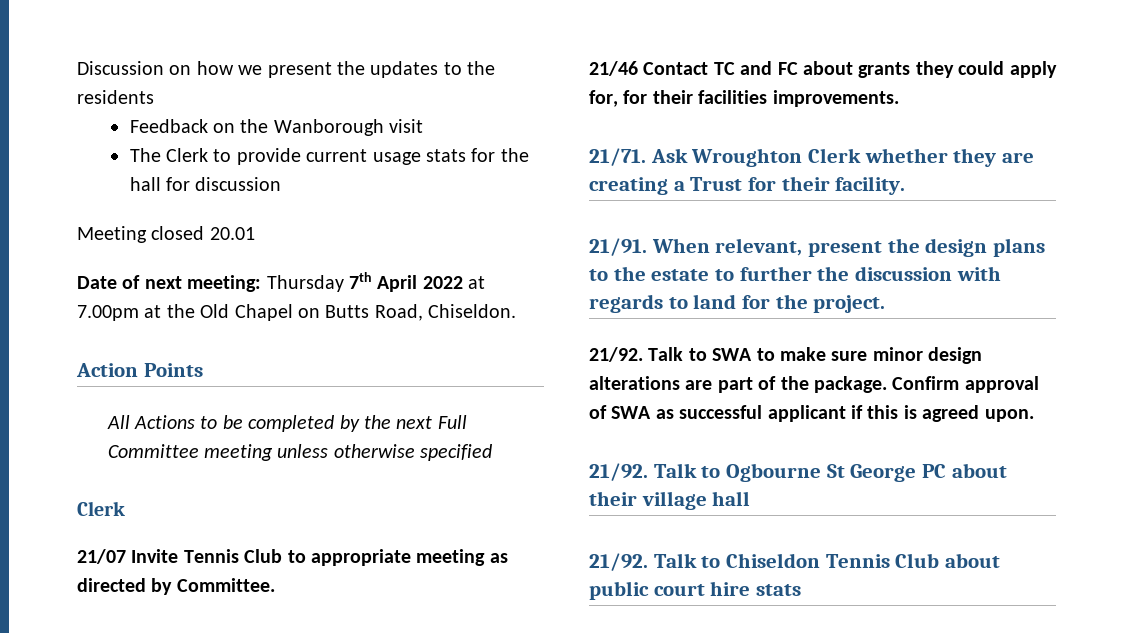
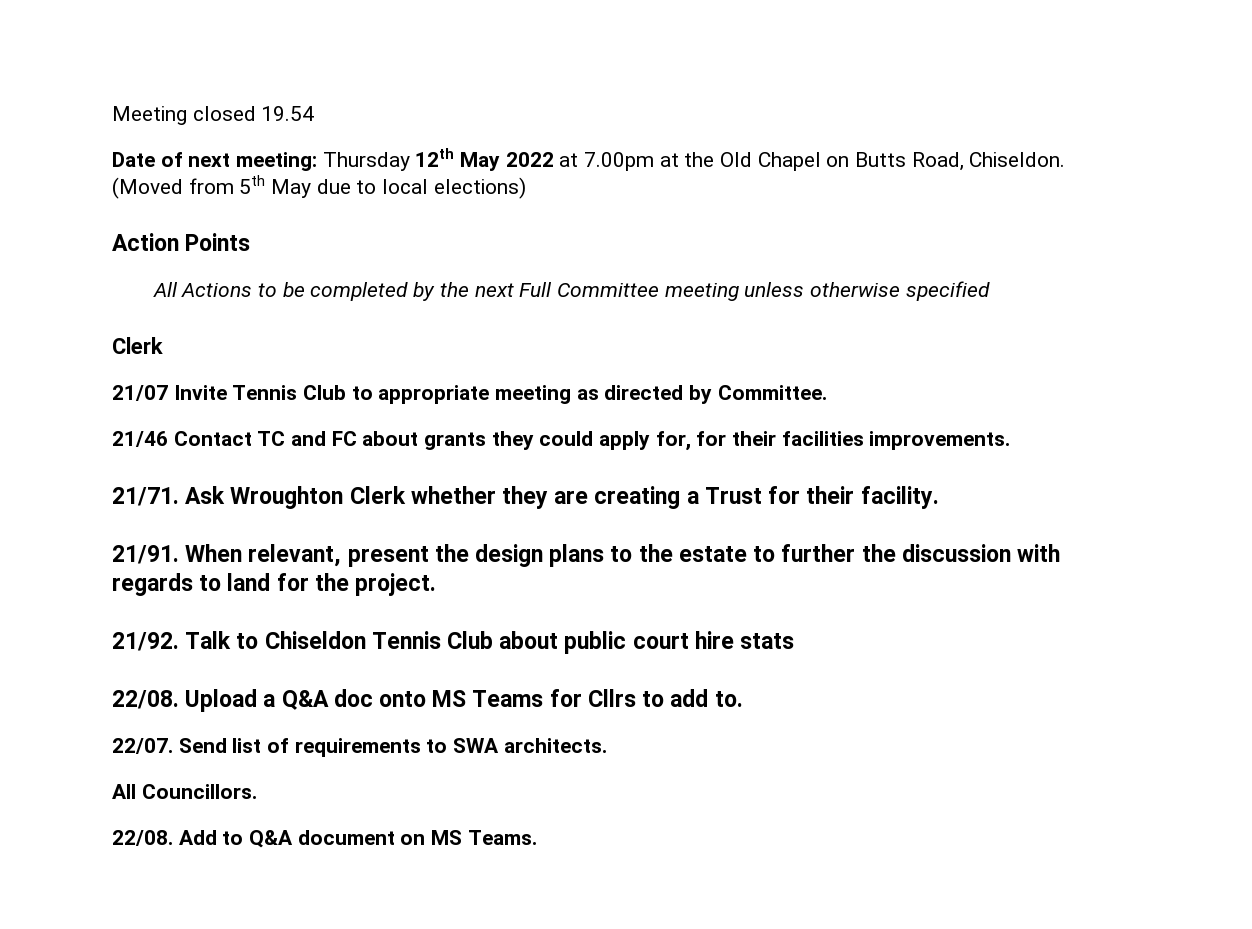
- Discussion on how we present the updates to the residents
- Feedback on the Wanborough visit
- The Clerk to provide current usage stats for the hall for discussion
- Meeting closed 20.01
+ Meeting closed 19.54
- Date of next meeting: Thursday 7th April 2022 at 7.00pm at the Old Chapel on Butts Road, Chiseldon.
+ Date of next meeting: Thursday 12th May 2022 at 7.00pm at the Old Chapel on Butts Road, Chiseldon. (Moved from 5th May due to local elections)
- 21/92. Talk to SWA to make sure minor design alterations are part of the package. Confirm approval of SWA as successful applicant if this is agreed upon.
- 21/92. Talk to Ogbourne St George PC about their village hall
+ 22/08. Upload a Q&A doc onto MS Teams for Cllrs to add to.
+ 22/07. Send list of requirements to SWA architects.
+ All Councillors.
+ 22/08. Add to Q&A document on MS Teams.

